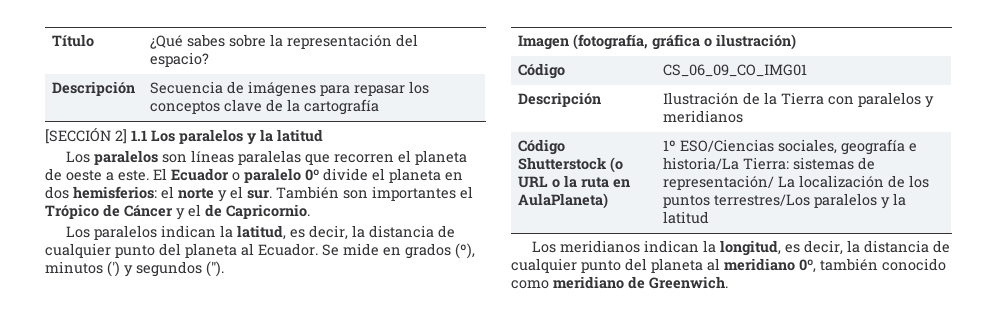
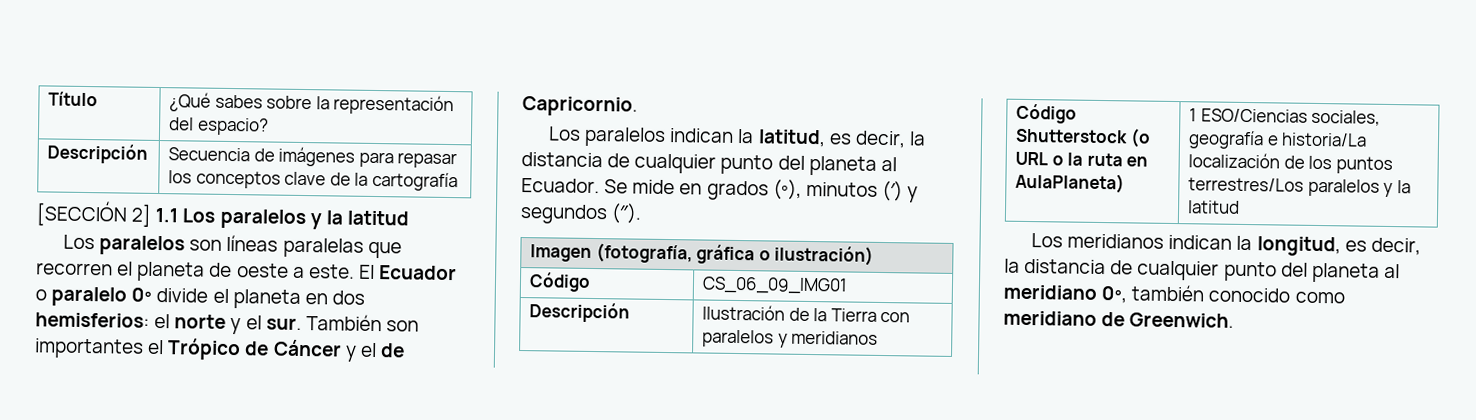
- Código | CS_06_09_CO_IMG01
+ Código | CS_06_09_IMG01
- Código Shutterstock (o URL o la ruta en AulaPlaneta) | 1º ESO/Ciencias sociales, geografía e historia/La Tierra: sistemas de representación/ La localización de los puntos terrestres/Los paralelos y la latitud
+ Código Shutterstock (o URL o la ruta en AulaPlaneta) | 1 ESO/Ciencias sociales, geografía e historia/La localización de los puntos terrestres/Los paralelos y la latitud

